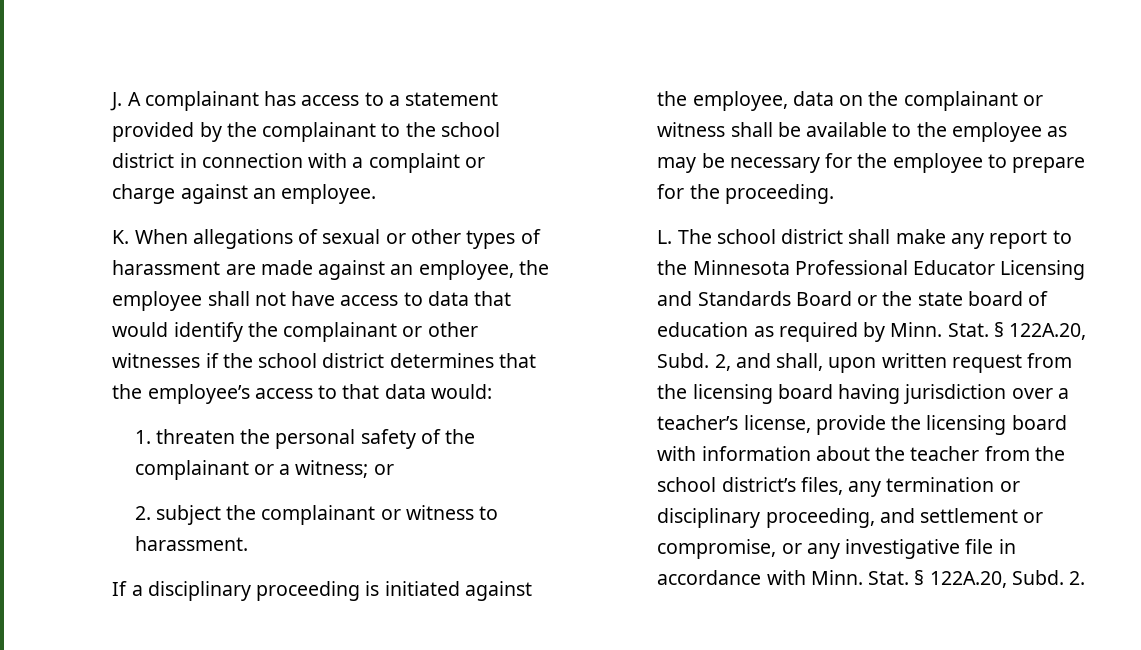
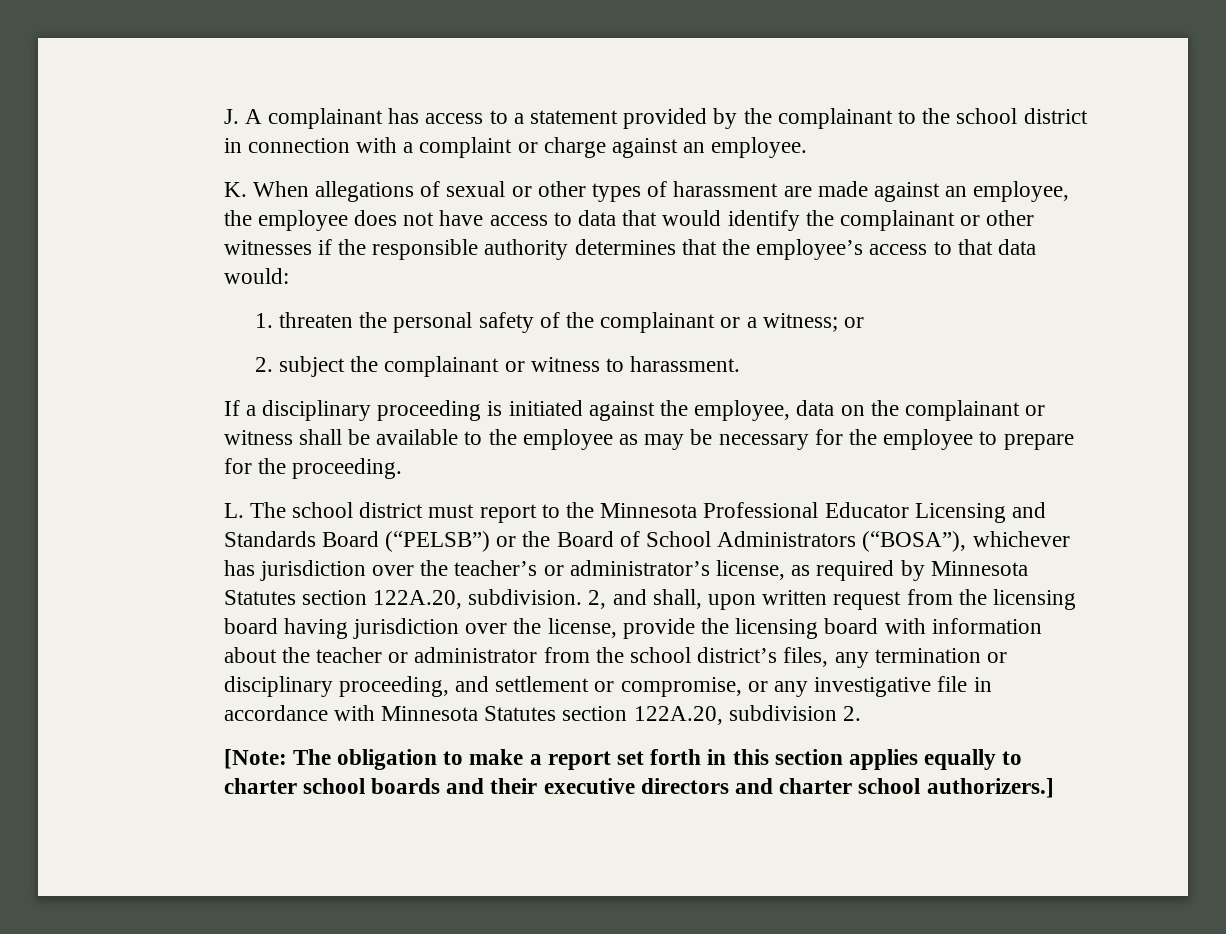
- K. When allegations of sexual or other types of harassment are made against an employee, the employee shall not have access to data that would identify the complainant or other witnesses if the school district determines that the employee’s access to that data would:
+ K. When allegations of sexual or other types of harassment are made against an employee, the employee does not have access to data that would identify the complainant or other witnesses if the responsible authority determines that the employee’s access to that data would:
- L. The school district shall make any report to the Minnesota Professional Educator Licensing and Standards Board or the state board of education as required by Minn. Stat. § 122A.20, Subd.
+ L. The school district must report to the Minnesota Professional Educator Licensing and Standards Board (“PELSB”) or the Board of School Administrators (“BOSA”), whichever has jurisdiction over the teacher’s or administrator’s license, as required by Minnesota Statutes section 122A.20, subdivision.
- 2, and shall, upon written request from the licensing board having jurisdiction over a teacher’s license, provide the licensing board with information about the teacher from the school district’s files, any termination or disciplinary proceeding, and settlement or compromise, or any investigative file in accordance with Minn. Stat. § 122A.20, Subd. 2.
+ 2, and shall, upon written request from the licensing board having jurisdiction over the license, provide the licensing board with information about the teacher or administrator from the school district’s files, any termination or disciplinary proceeding, and settlement or compromise, or any investigative file in accordance with Minnesota Statutes section 122A.20, subdivision 2.
+ [Note: The obligation to make a report set forth in this section applies equally to charter school boards and their executive directors and charter school authorizers.]

